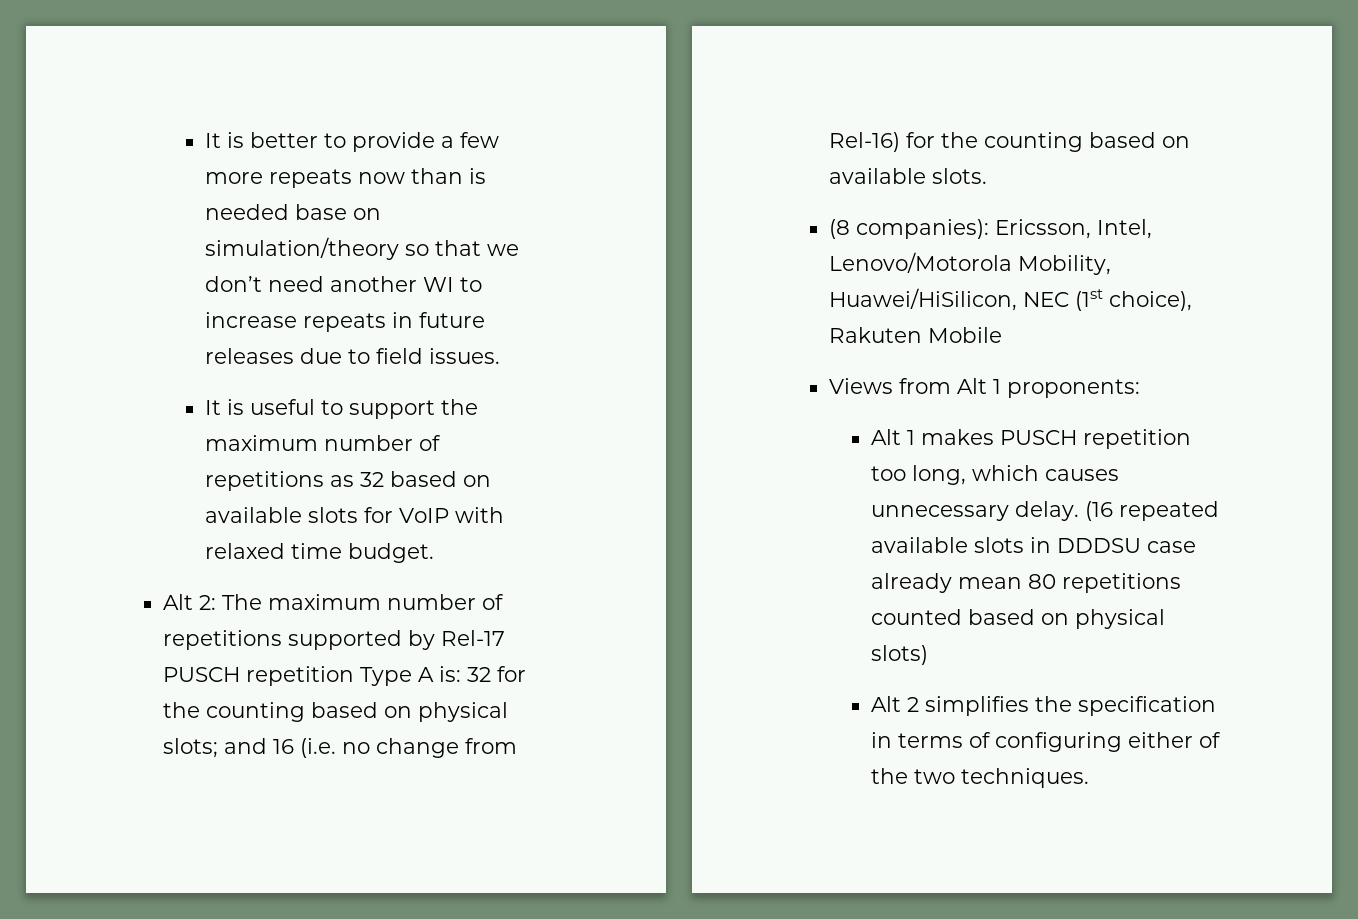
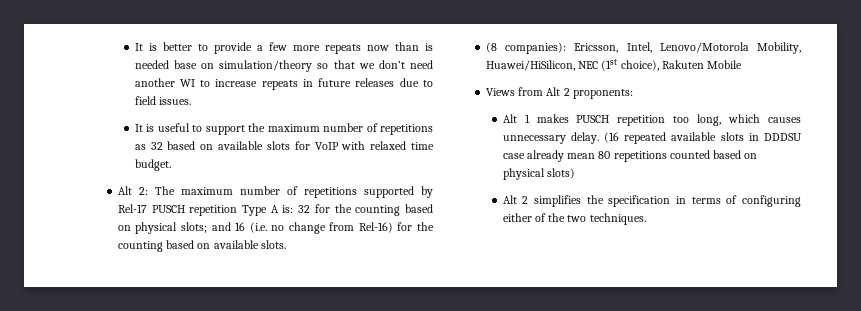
- Views from Alt 1 proponents:
+ Views from Alt 2 proponents:

